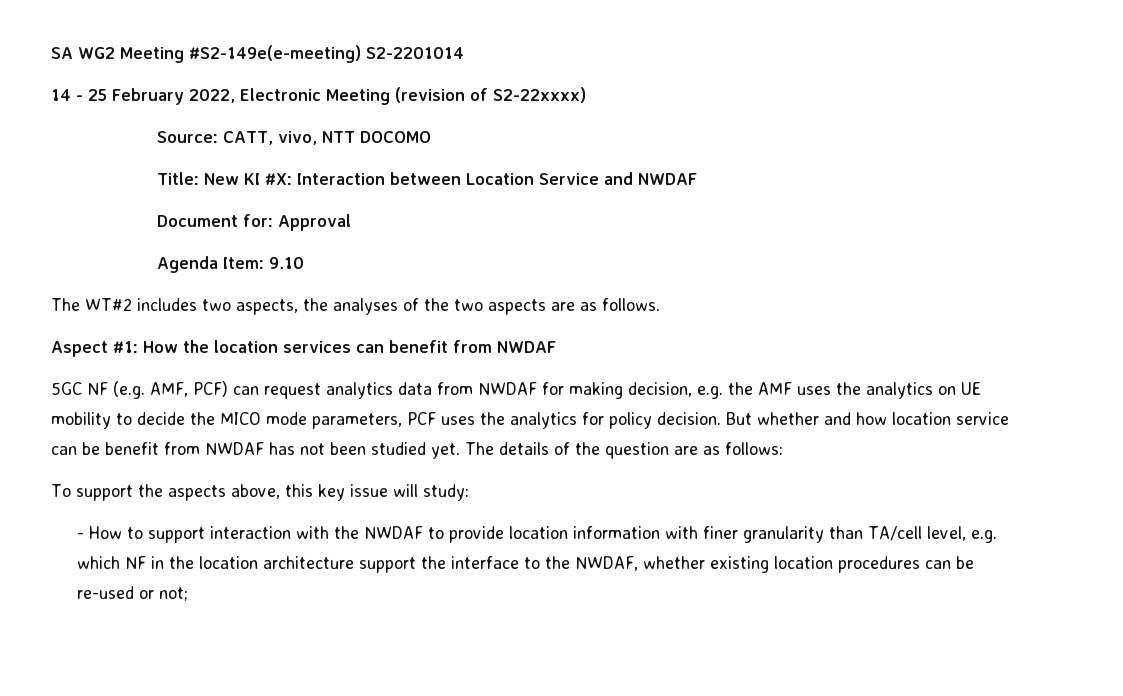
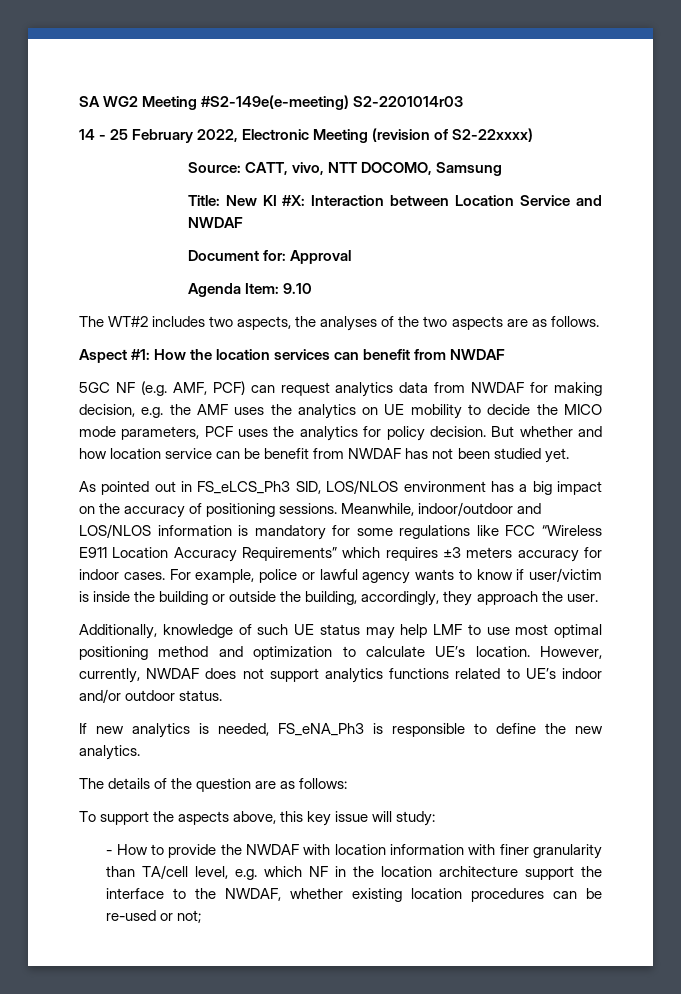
- SA WG2 Meeting #S2-149e(e-meeting) S2-2201014
+ SA WG2 Meeting #S2-149e(e-meeting) S2-2201014r03
- Source: CATT, vivo, NTT DOCOMO
+ Source: CATT, vivo, NTT DOCOMO, Samsung
- But whether and how location service can be benefit from NWDAF has not been studied yet. The details of the question are as follows:
+ But whether and how location service can be benefit from NWDAF has not been studied yet.
+ As pointed out in FS_eLCS_Ph3 SID, LOS/NLOS environment has a big impact on the accuracy of positioning sessions. Meanwhile, indoor/outdoor and LOS/NLOS information is mandatory for some regulations like FCC “Wireless E911 Location Accuracy Requirements” which requires ±3 meters accuracy for indoor cases. For example, police or lawful agency wants to know if user/victim is inside the building or outside the building, accordingly, they approach the user.
+ Additionally, knowledge of such UE status may help LMF to use most optimal positioning method and optimization to calculate UE’s location. However, currently, NWDAF does not support analytics functions related to UE’s indoor and/or outdoor status.
+ If new analytics is needed, FS_eNA_Ph3 is responsible to define the new analytics.
+ The details of the question are as follows:
- - How to support interaction with the NWDAF to provide location information with finer granularity than TA/cell level, e.g. which NF in the location architecture support the interface to the NWDAF, whether existing location procedures can be re-used or not;
+ - How to provide the NWDAF with location information with finer granularity than TA/cell level, e.g. which NF in the location architecture support the interface to the NWDAF, whether existing location procedures can be re-used or not;

